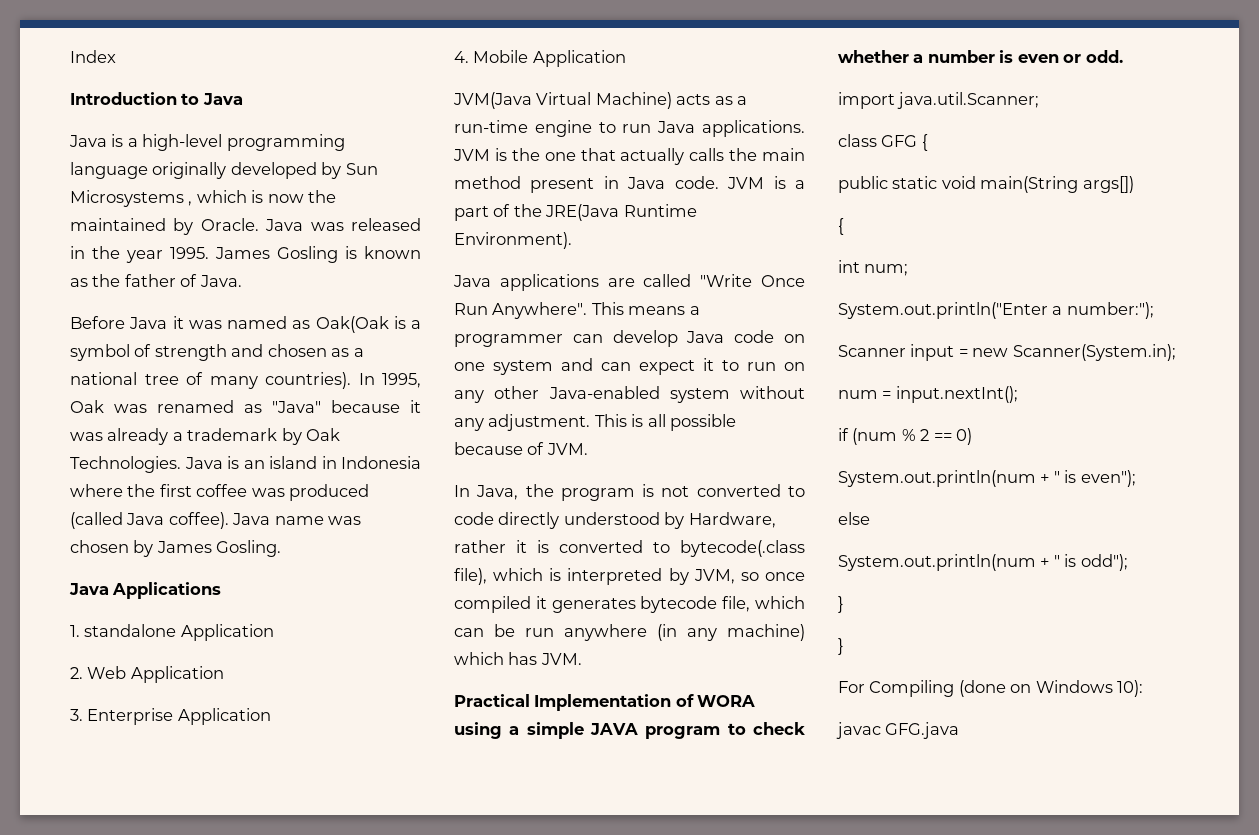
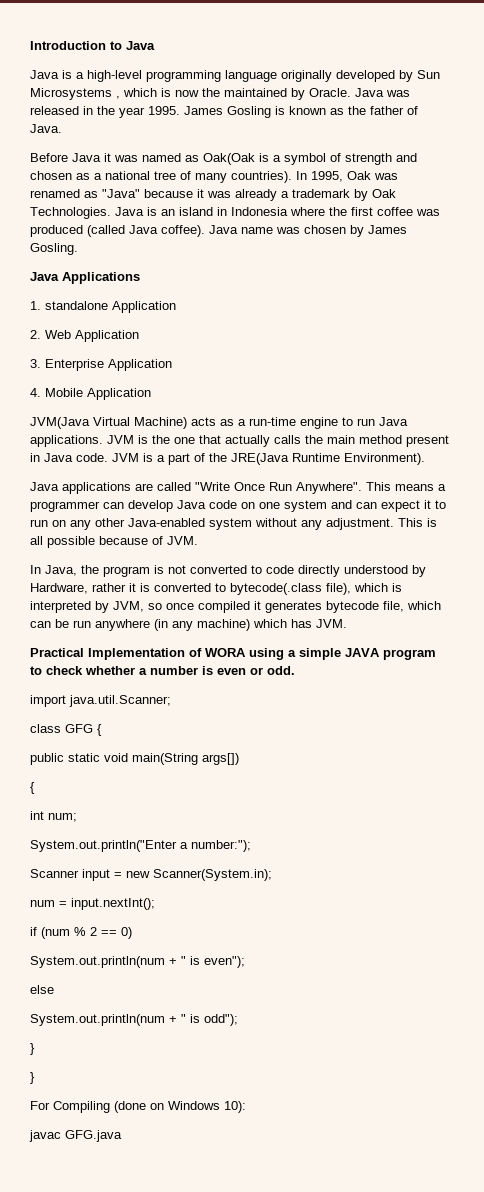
- Index

